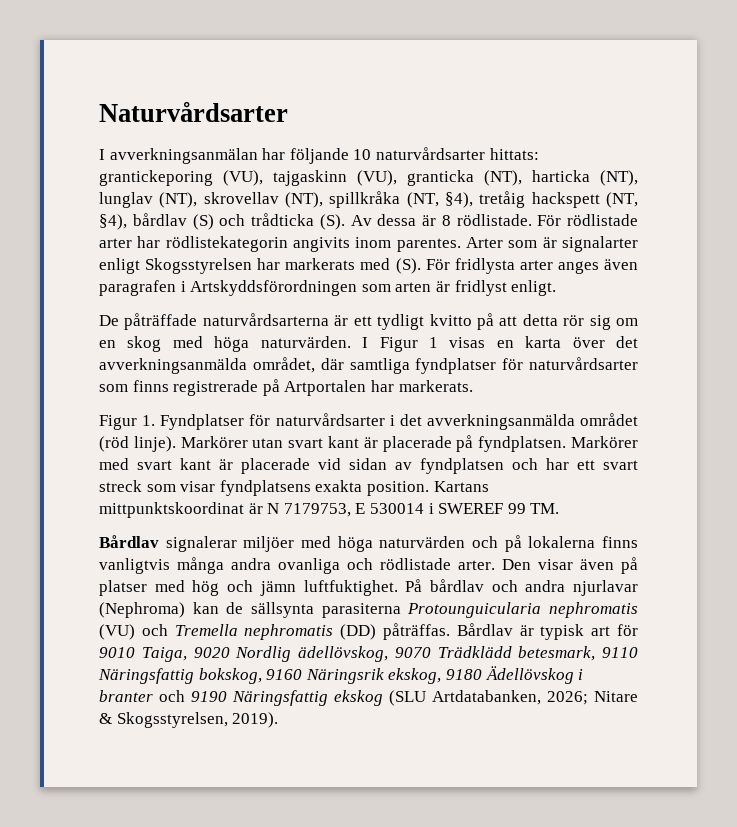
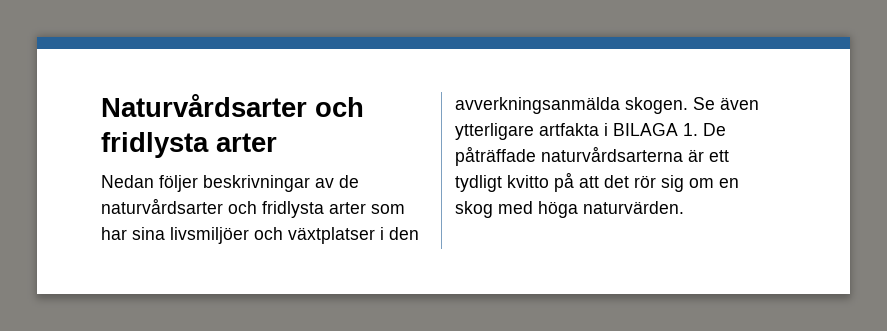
- Naturvårdsarter
- I avverkningsanmälan har följande 10 naturvårdsarter hittats: grantickeporing (VU), tajgaskinn (VU), granticka (NT), harticka (NT), lunglav (NT), skrovellav (NT), spillkråka (NT, §4), tretåig hackspett (NT, §4), bårdlav (S) och trådticka (S). Av dessa är 8 rödlistade. För rödlistade arter har rödlistekategorin angivits inom parentes. Arter som är signalarter enligt Skogsstyrelsen har markerats med (S). För fridlysta arter anges även paragrafen i Artskyddsförordningen som arten är fridlyst enligt.
- De påträffade naturvårdsarterna är ett tydligt kvitto på att detta rör sig om en skog med höga naturvärden. I Figur 1 visas en karta över det avverkningsanmälda området, där samtliga fyndplatser för naturvårdsarter som finns registrerade på Artportalen har markerats.
- Figur 1. Fyndplatser för naturvårdsarter i det avverkningsanmälda området (röd linje). Markörer utan svart kant är placerade på fyndplatsen. Markörer med svart kant är placerade vid sidan av fyndplatsen och har ett svart streck som visar fyndplatsens exakta position. Kartans mittpunktskoordinat är N 7179753, E 530014 i SWEREF 99 TM.
- Bårdlav signalerar miljöer med höga naturvärden och på lokalerna finns vanligtvis många andra ovanliga och rödlistade arter. Den visar även på platser med hög och jämn luftfuktighet. På bårdlav och andra njurlavar (Nephroma) kan de sällsynta parasiterna Protounguicularia nephromatis (VU) och Tremella nephromatis (DD) påträffas. Bårdlav är typisk art för 9010 Taiga, 9020 Nordlig ädellövskog, 9070 Trädklädd betesmark, 9110 Näringsfattig bokskog, 9160 Näringsrik ekskog, 9180 Ädellövskog i branter och 9190 Näringsfattig ekskog (SLU Artdatabanken, 2026; Nitare & Skogsstyrelsen, 2019).
+ Naturvårdsarter och fridlysta arter
+ Nedan följer beskrivningar av de naturvårdsarter och fridlysta arter som har sina livsmiljöer och växtplatser i den avverkningsanmälda skogen. Se även ytterligare artfakta i BILAGA 1. De påträffade naturvårdsarterna är ett tydligt kvitto på att det rör sig om en skog med höga naturvärden.

